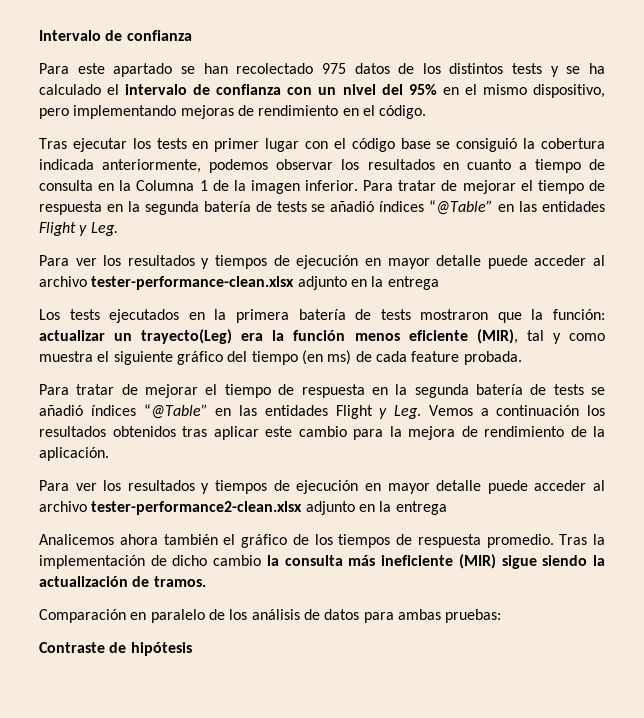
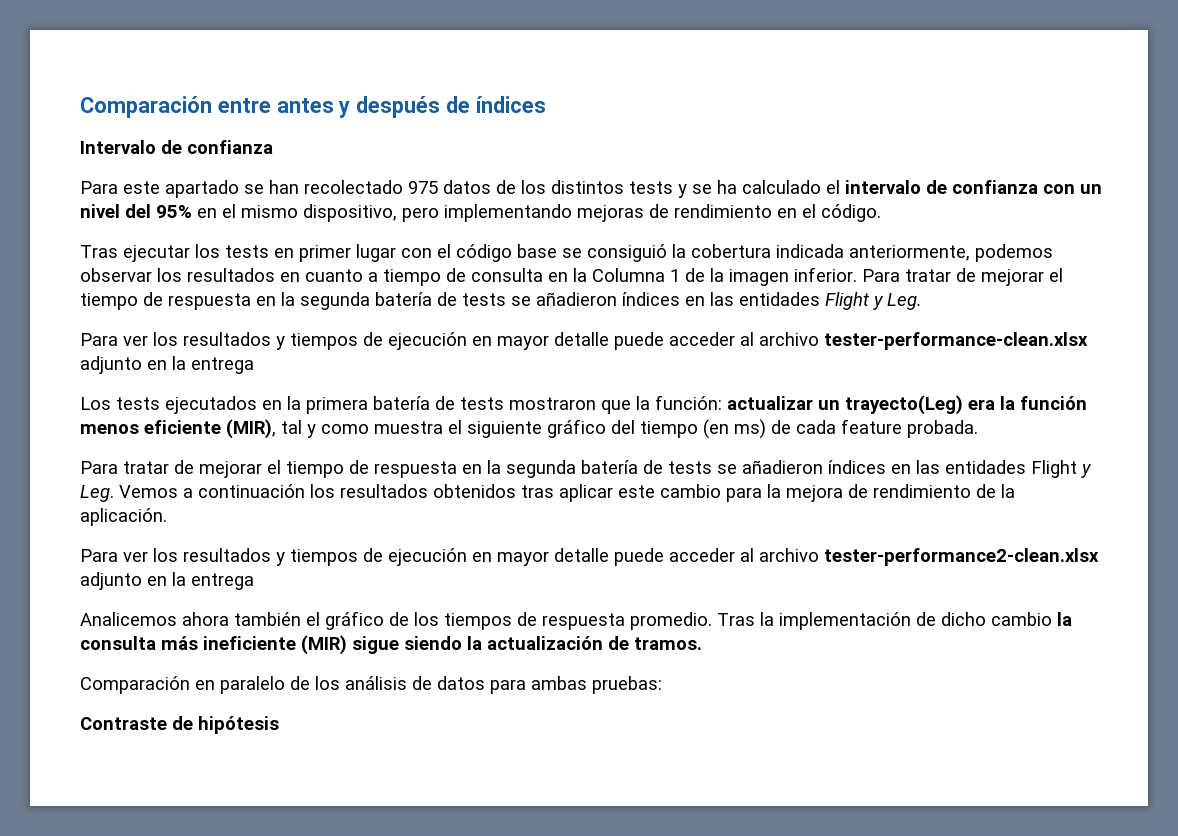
+ Comparación entre antes y después de índices
- Tras ejecutar los tests en primer lugar con el código base se consiguió la cobertura indicada anteriormente, podemos observar los resultados en cuanto a tiempo de consulta en la Columna 1 de la imagen inferior. Para tratar de mejorar el tiempo de respuesta en la segunda batería de tests se añadió índices “@Table” en las entidades Flight y Leg.
+ Tras ejecutar los tests en primer lugar con el código base se consiguió la cobertura indicada anteriormente, podemos observar los resultados en cuanto a tiempo de consulta en la Columna 1 de la imagen inferior. Para tratar de mejorar el tiempo de respuesta en la segunda batería de tests se añadieron índices en las entidades Flight y Leg.
- Para tratar de mejorar el tiempo de respuesta en la segunda batería de tests se añadió índices “@Table” en las entidades Flight y Leg. Vemos a continuación los resultados obtenidos tras aplicar este cambio para la mejora de rendimiento de la aplicación.
+ Para tratar de mejorar el tiempo de respuesta en la segunda batería de tests se añadieron índices en las entidades Flight y Leg. Vemos a continuación los resultados obtenidos tras aplicar este cambio para la mejora de rendimiento de la aplicación.

